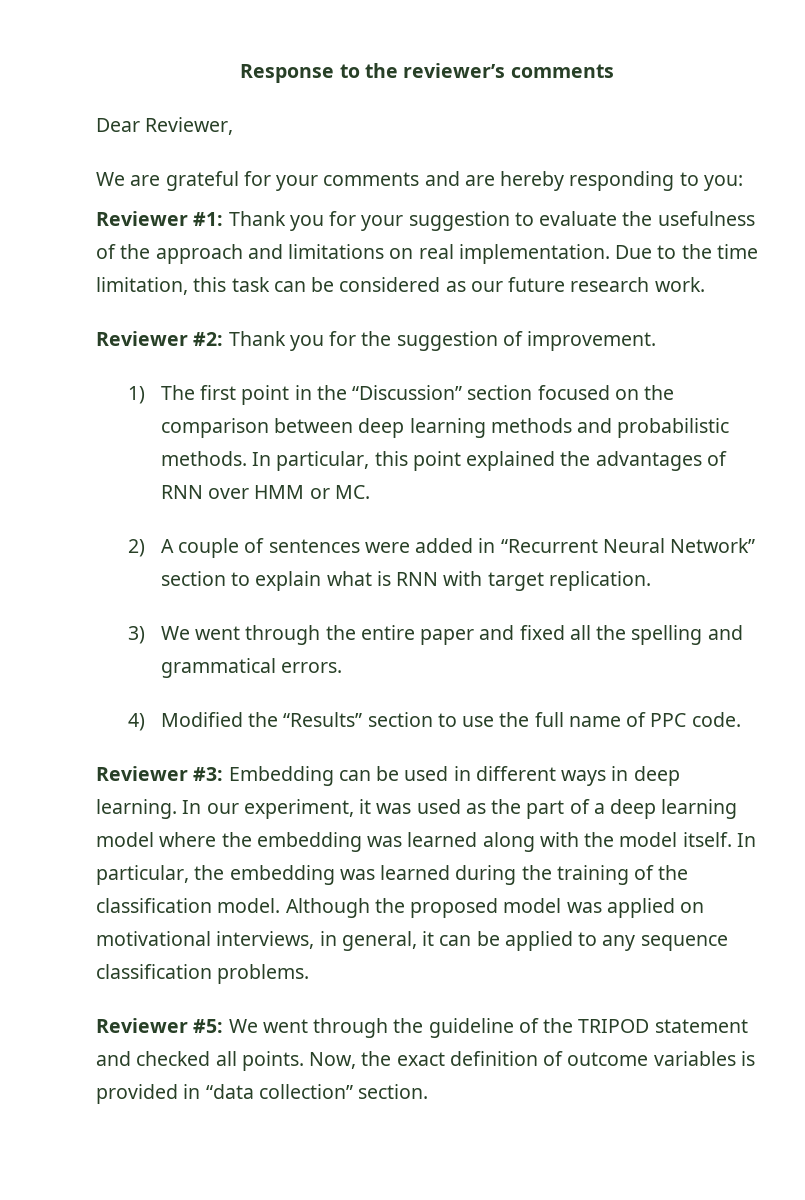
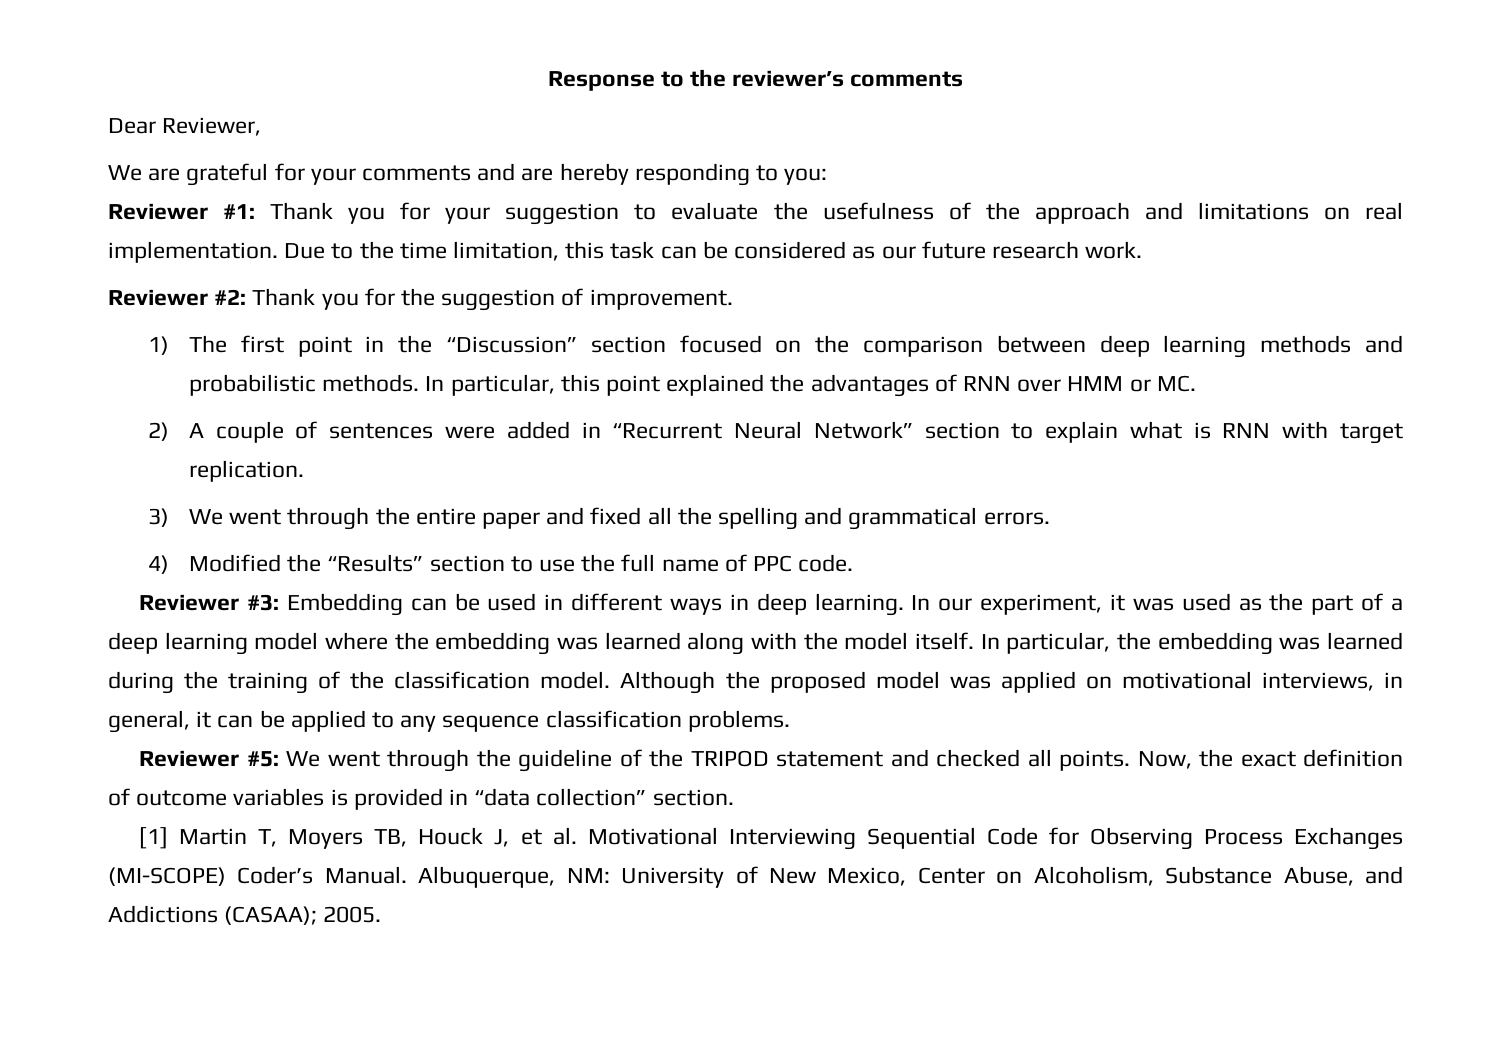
+ [1] Martin T, Moyers TB, Houck J, et al. Motivational Interviewing Sequential Code for Observing Process Exchanges (MI-SCOPE) Coder’s Manual. Albuquerque, NM: University of New Mexico, Center on Alcoholism, Substance Abuse, and Addictions (CASAA); 2005.

